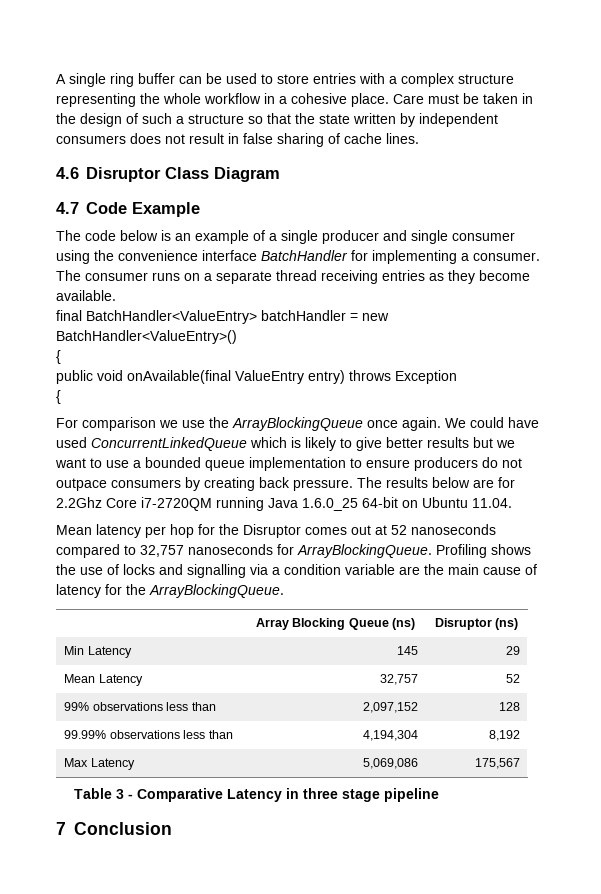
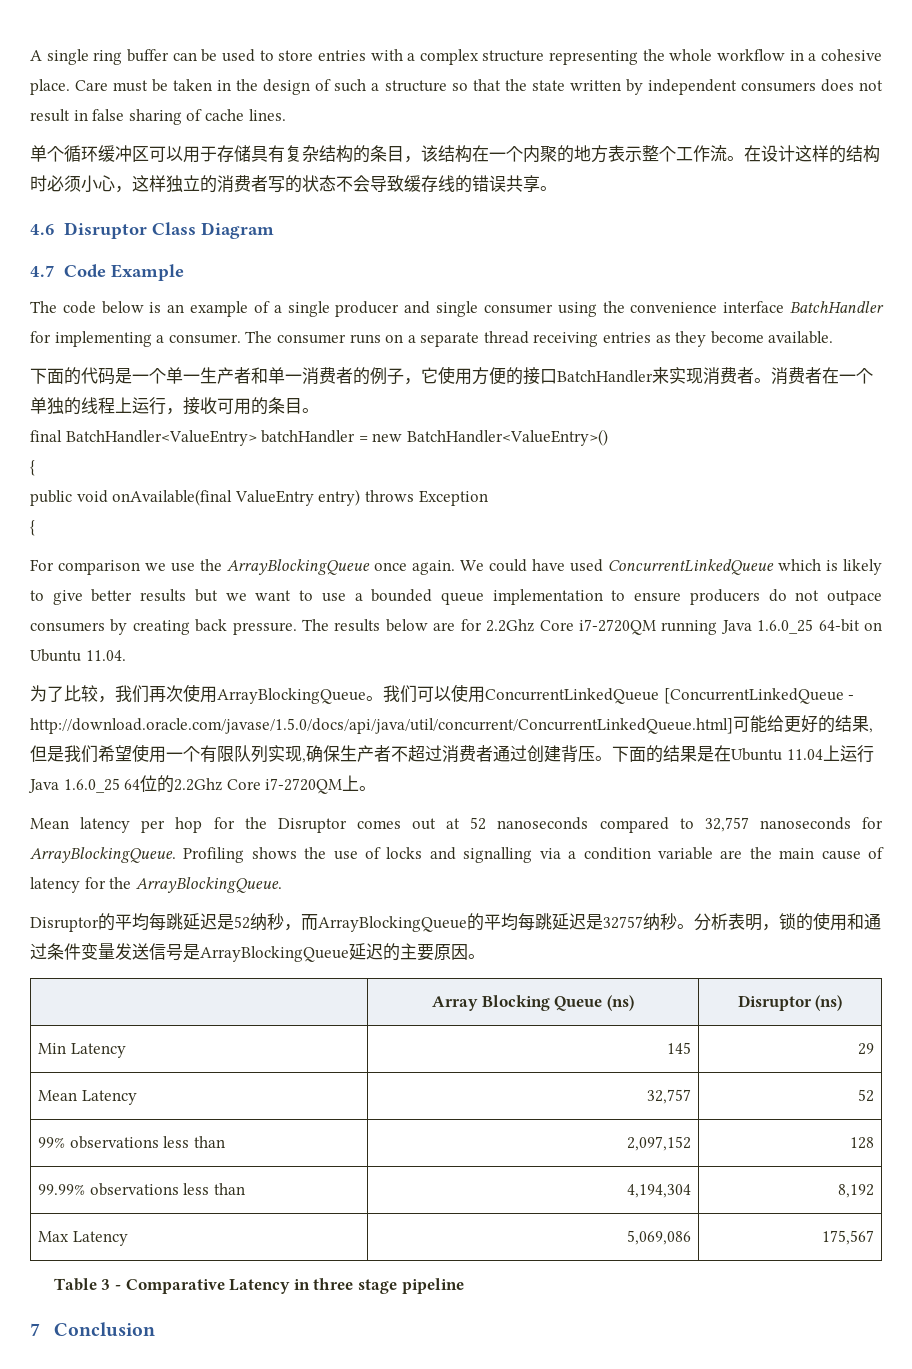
+ 单个循环缓冲区可以用于存储具有复杂结构的条目，该结构在一个内聚的地方表示整个工作流。在设计这样的结构时必须小心，这样独立的消费者写的状态不会导致缓存线的错误共享。
+ 下面的代码是一个单一生产者和单一消费者的例子，它使用方便的接口BatchHandler来实现消费者。消费者在一个单独的线程上运行，接收可用的条目。
+ 为了比较，我们再次使用ArrayBlockingQueue。我们可以使用ConcurrentLinkedQueue [ConcurrentLinkedQueue - http://download.oracle.com/javase/1.5.0/docs/api/java/util/concurrent/ConcurrentLinkedQueue.html]可能给更好的结果,但是我们希望使用一个有限队列实现,确保生产者不超过消费者通过创建背压。下面的结果是在Ubuntu 11.04上运行Java 1.6.0_25 64位的2.2Ghz Core i7-2720QM上。
+ Disruptor的平均每跳延迟是52纳秒，而ArrayBlockingQueue的平均每跳延迟是32757纳秒。分析表明，锁的使用和通过条件变量发送信号是ArrayBlockingQueue延迟的主要原因。

